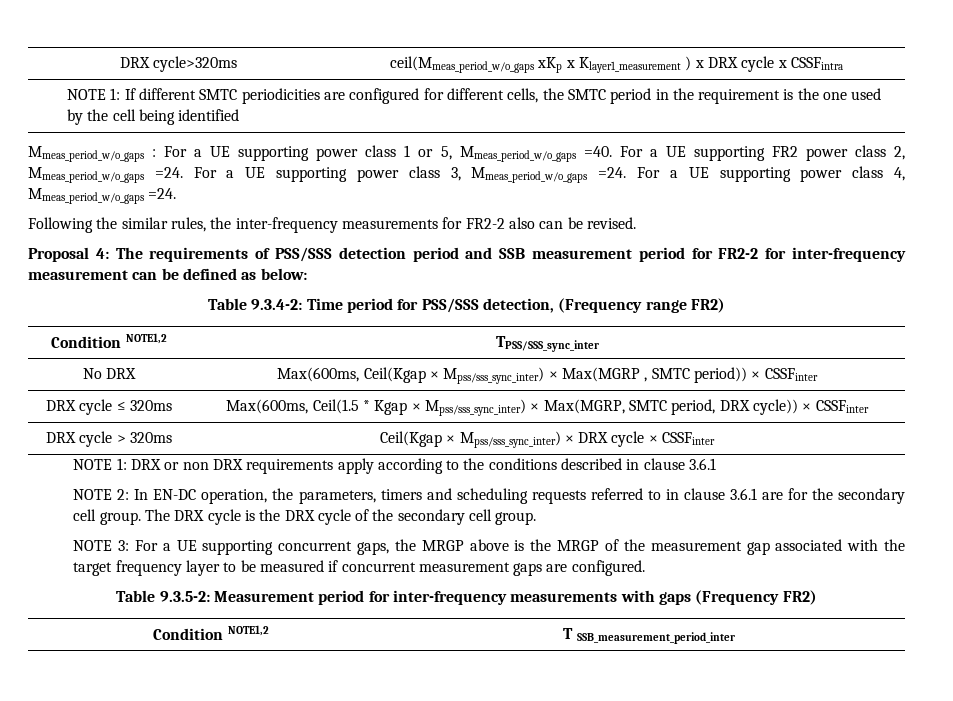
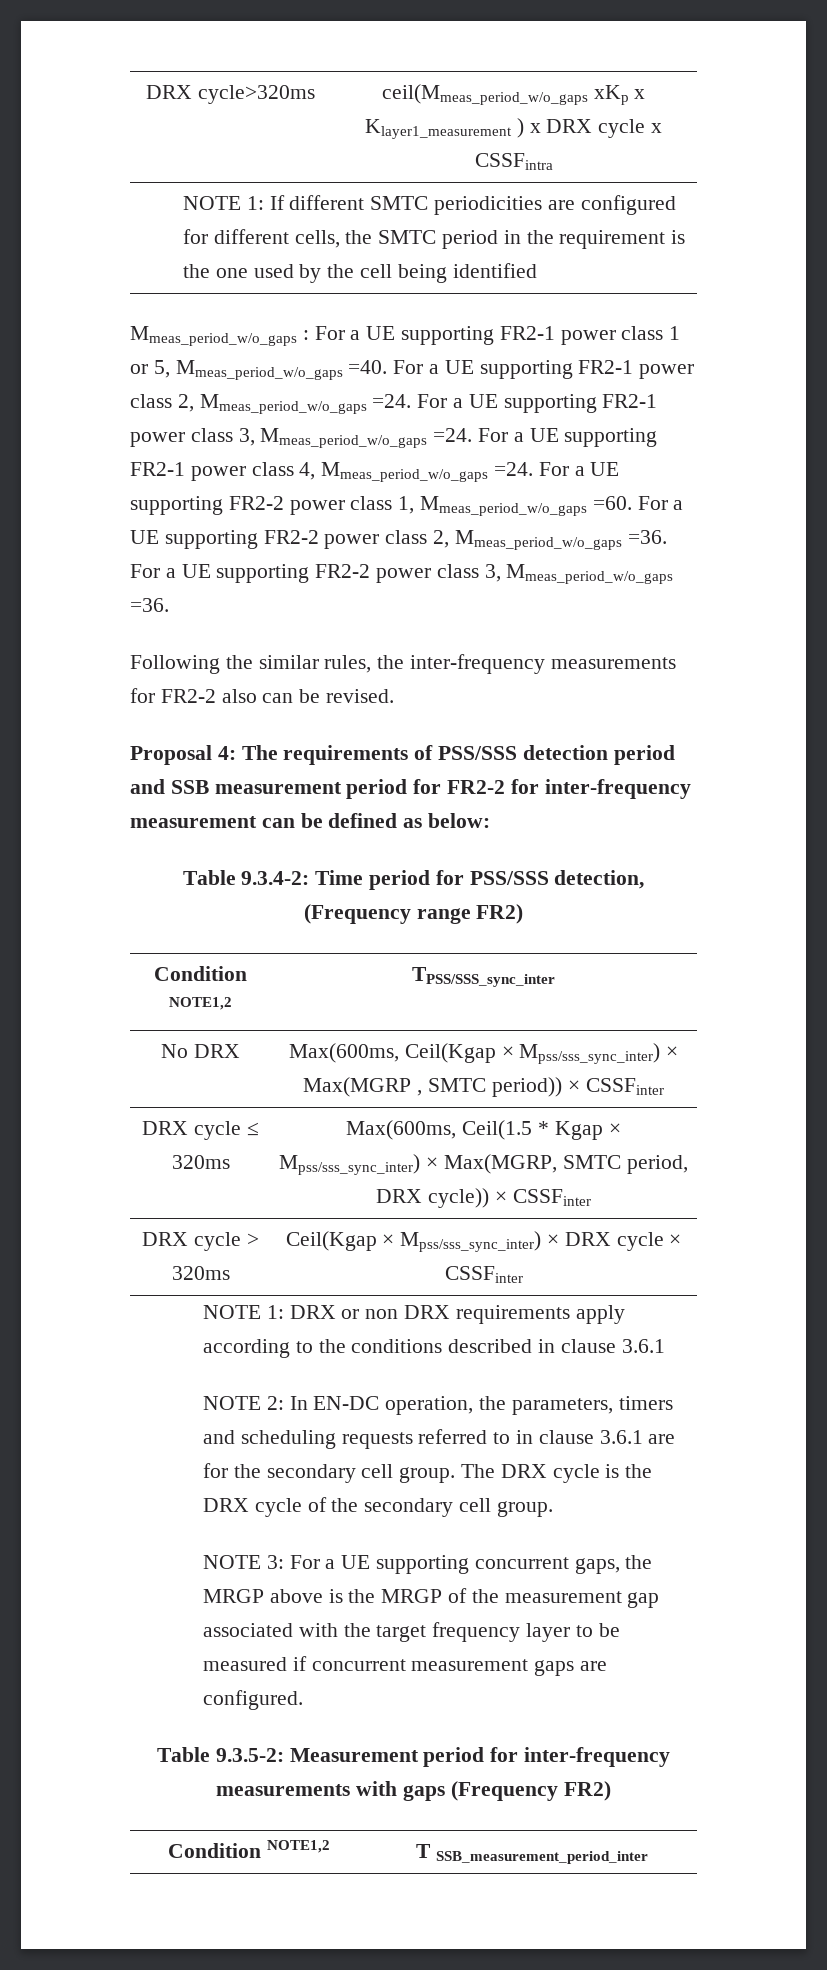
- Mmeas_period_w/o_gaps : For a UE supporting power class 1 or 5, Mmeas_period_w/o_gaps =40.
+ Mmeas_period_w/o_gaps : For a UE supporting FR2-1 power class 1 or 5, Mmeas_period_w/o_gaps =40.
- For a UE supporting FR2 power class 2, Mmeas_period_w/o_gaps =24.
+ For a UE supporting FR2-1 power class 2, Mmeas_period_w/o_gaps =24.
- For a UE supporting power class 3, Mmeas_period_w/o_gaps =24.
+ For a UE supporting FR2-1 power class 3, Mmeas_period_w/o_gaps =24.
- For a UE supporting power class 4, Mmeas_period_w/o_gaps =24.
+ For a UE supporting FR2-1 power class 4, Mmeas_period_w/o_gaps =24. For a UE supporting FR2-2 power class 1, Mmeas_period_w/o_gaps =60. For a UE supporting FR2-2 power class 2, Mmeas_period_w/o_gaps =36. For a UE supporting FR2-2 power class 3, Mmeas_period_w/o_gaps =36.

